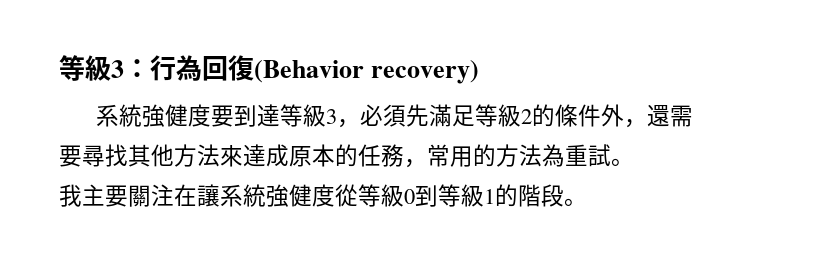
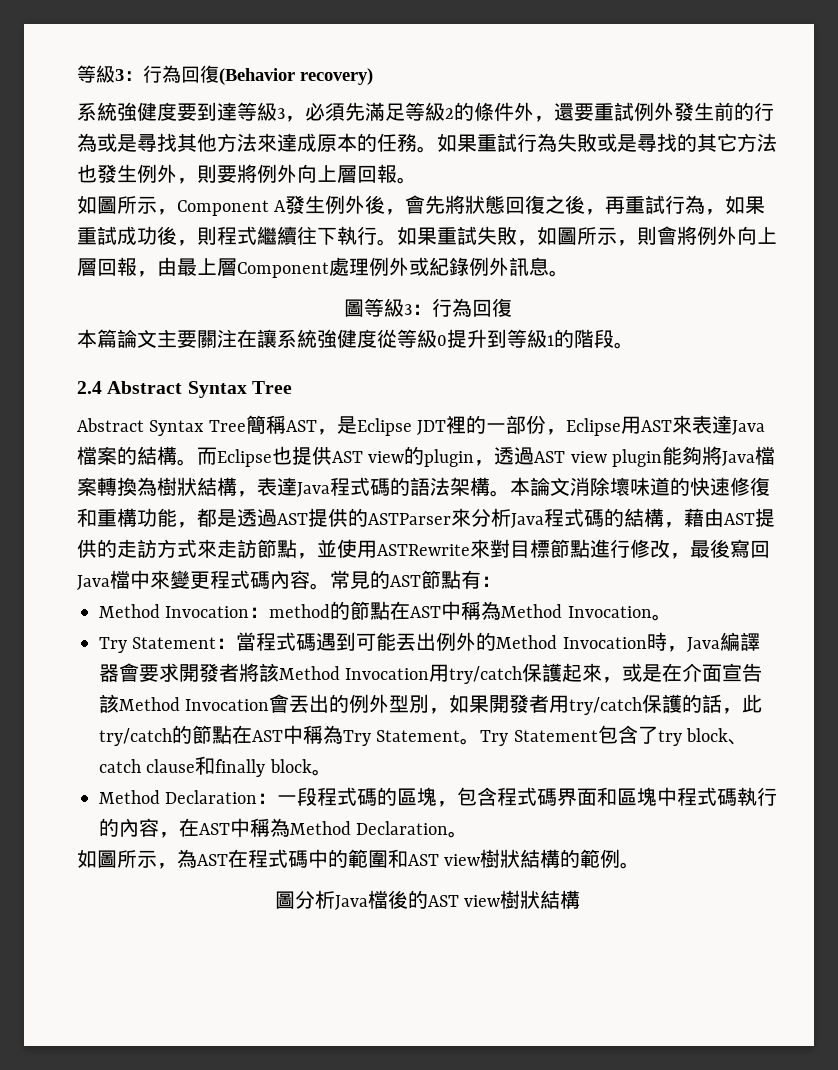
- 系統強健度要到達等級3，必須先滿足等級2的條件外，還需要尋找其他方法來達成原本的任務，常用的方法為重試。
- 我主要關注在讓系統強健度從等級0到等級1的階段。
+ 系統強健度要到達等級3，必須先滿足等級2的條件外，還要重試例外發生前的行為或是尋找其他方法來達成原本的任務。如果重試行為失敗或是尋找的其它方法也發生例外，則要將例外向上層回報。
+ 如圖所示，Component A發生例外後，會先將狀態回復之後，再重試行為，如果重試成功後，則程式繼續往下執行。如果重試失敗，如圖所示，則會將例外向上層回報，由最上層Component處理例外或紀錄例外訊息。
+ 圖等級3：行為回復
+ 本篇論文主要關注在讓系統強健度從等級0提升到等級1的階段。
+ 2.4 Abstract Syntax Tree
+ Abstract Syntax Tree簡稱AST，是Eclipse JDT裡的一部份，Eclipse用AST來表達Java檔案的結構。而Eclipse也提供AST view的plugin，透過AST view plugin能夠將Java檔案轉換為樹狀結構，表達Java程式碼的語法架構。本論文消除壞味道的快速修復和重構功能，都是透過AST提供的ASTParser來分析Java程式碼的結構，藉由AST提供的走訪方式來走訪節點，並使用ASTRewrite來對目標節點進行修改，最後寫回Java檔中來變更程式碼內容。常見的AST節點有：
+ Method Invocation：method的節點在AST中稱為Method Invocation。
+ Try Statement：當程式碼遇到可能丟出例外的Method Invocation時，Java編譯器會要求開發者將該Method Invocation用try/catch保護起來，或是在介面宣告該Method Invocation會丟出的例外型別，如果開發者用try/catch保護的話，此try/catch的節點在AST中稱為Try Statement。Try Statement包含了try block、catch clause和finally block。
+ Method Declaration：一段程式碼的區塊，包含程式碼界面和區塊中程式碼執行的內容，在AST中稱為Method Declaration。
+ 如圖所示，為AST在程式碼中的範圍和AST view樹狀結構的範例。
+ 圖分析Java檔後的AST view樹狀結構

